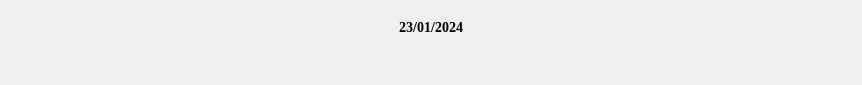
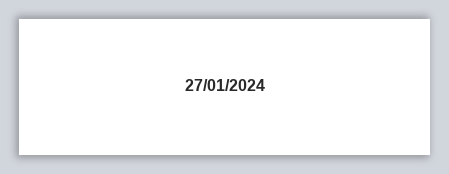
- 23/01/2024
+ 27/01/2024

